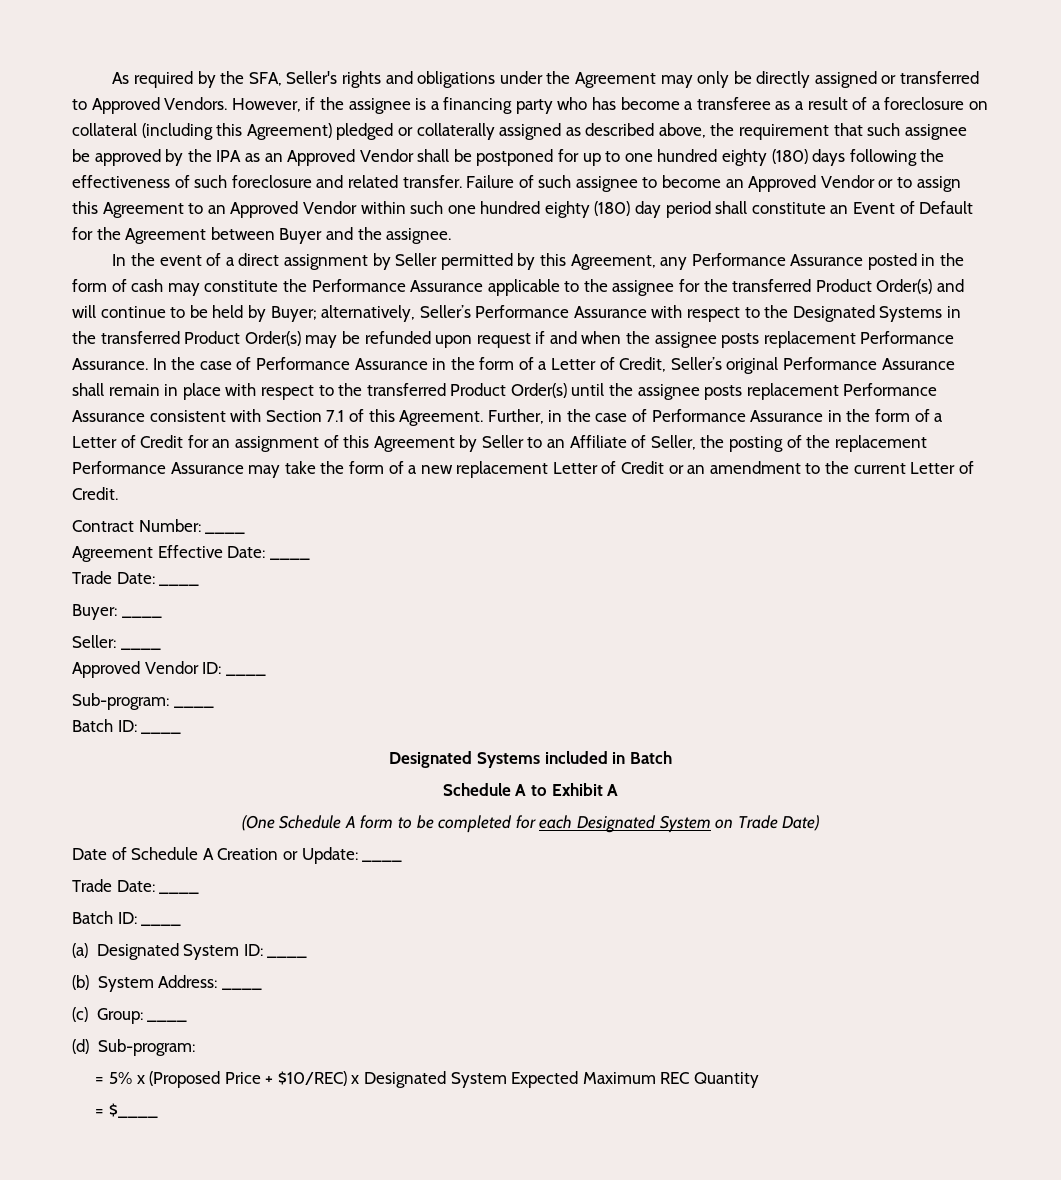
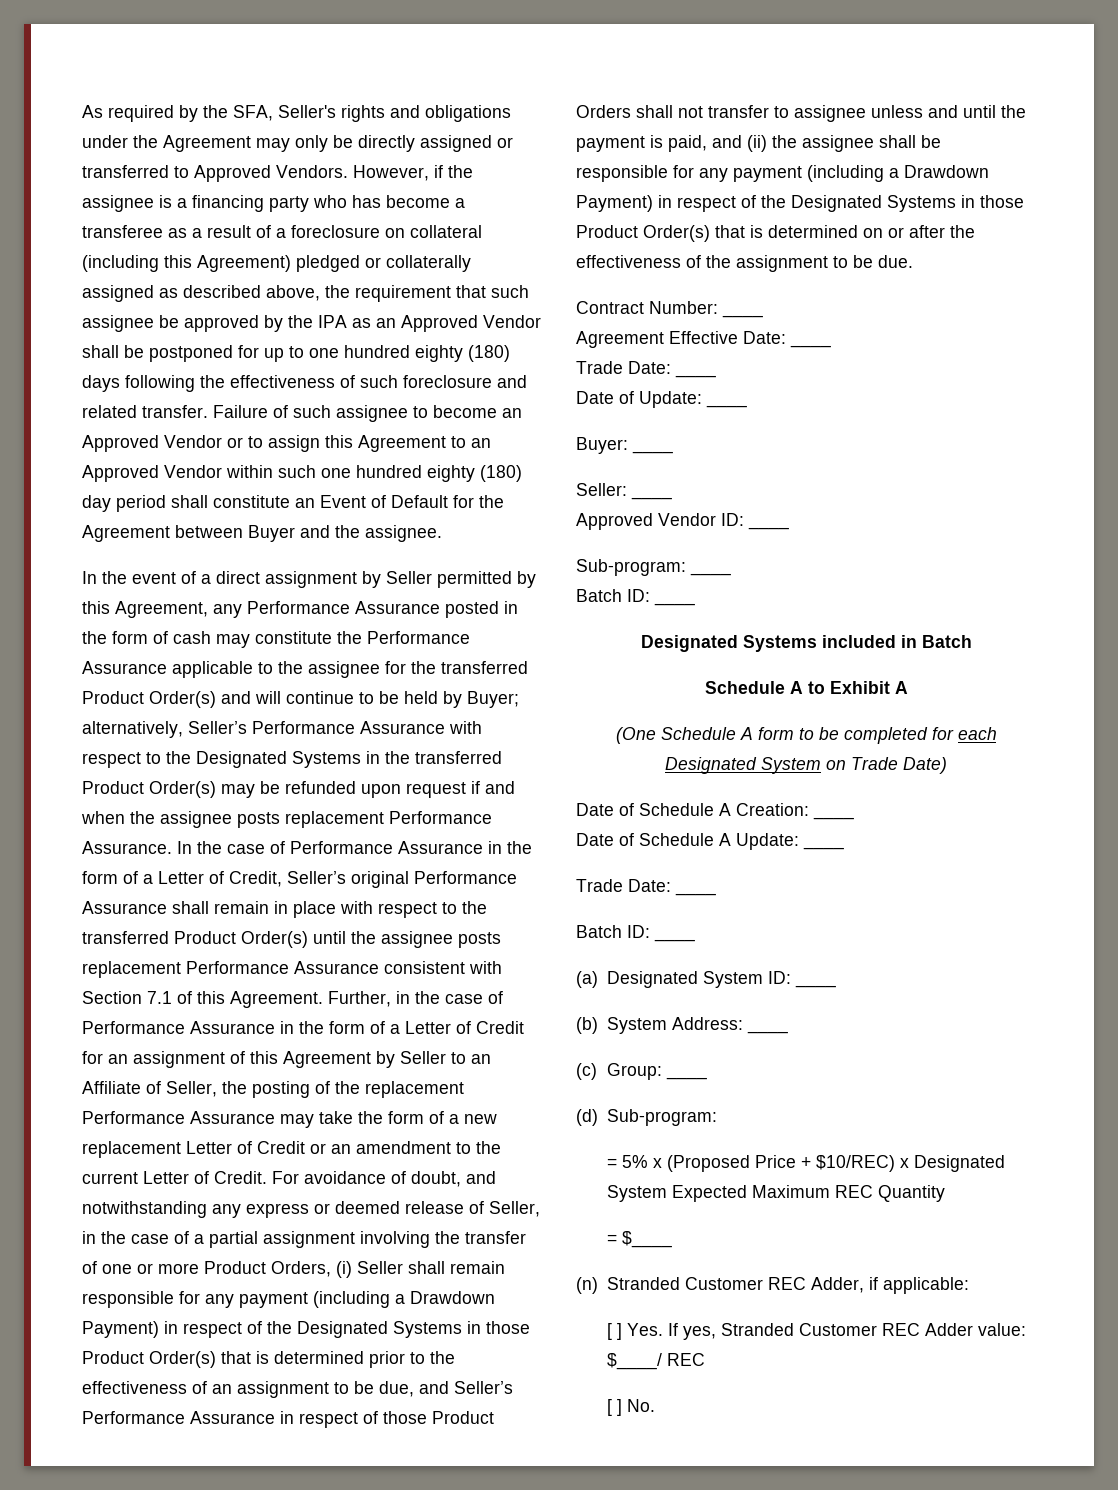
+ For avoidance of doubt, and notwithstanding any express or deemed release of Seller, in the case of a partial assignment involving the transfer of one or more Product Orders, (i) Seller shall remain responsible for any payment (including a Drawdown Payment) in respect of the Designated Systems in those Product Order(s) that is determined prior to the effectiveness of an assignment to be due, and Seller’s Performance Assurance in respect of those Product Orders shall not transfer to assignee unless and until the payment is paid, and (ii) the assignee shall be responsible for any payment (including a Drawdown Payment) in respect of the Designated Systems in those Product Order(s) that is determined on or after the effectiveness of the assignment to be due.
+ Date of Update: ____
- Date of Schedule A Creation or Update: ____
+ Date of Schedule A Creation: ____
+ Date of Schedule A Update: ____
+ (n) Stranded Customer REC Adder, if applicable:
+ [ ] Yes. If yes, Stranded Customer REC Adder value: $____/ REC
+ [ ] No.

